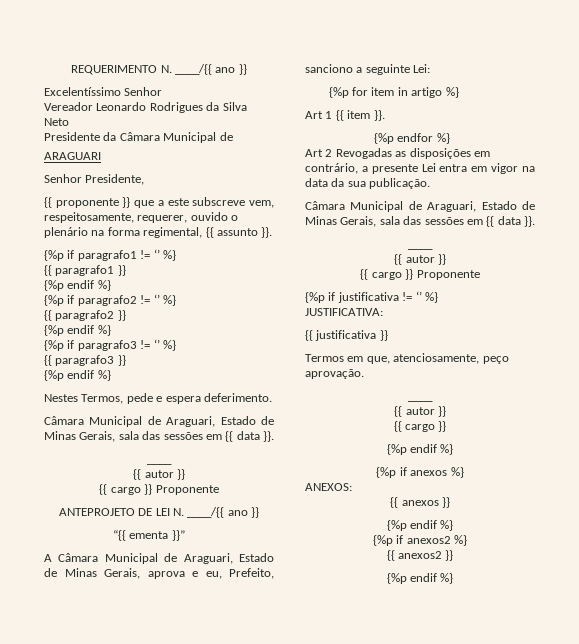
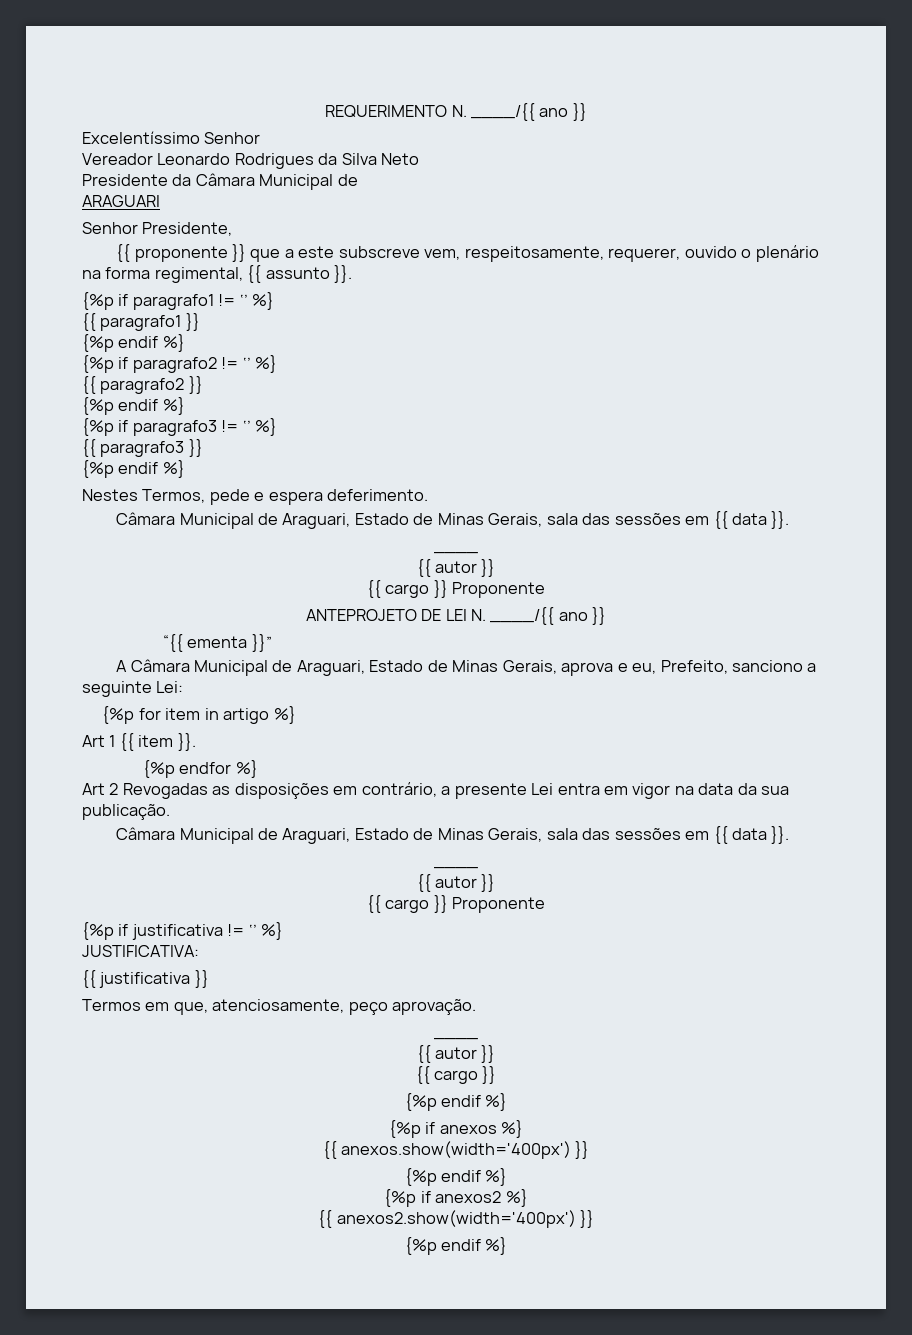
- ANEXOS:
- {{ anexos }}
+ {{ anexos.show(width='400px') }}
- {{ anexos2 }}
+ {{ anexos2.show(width='400px') }}

